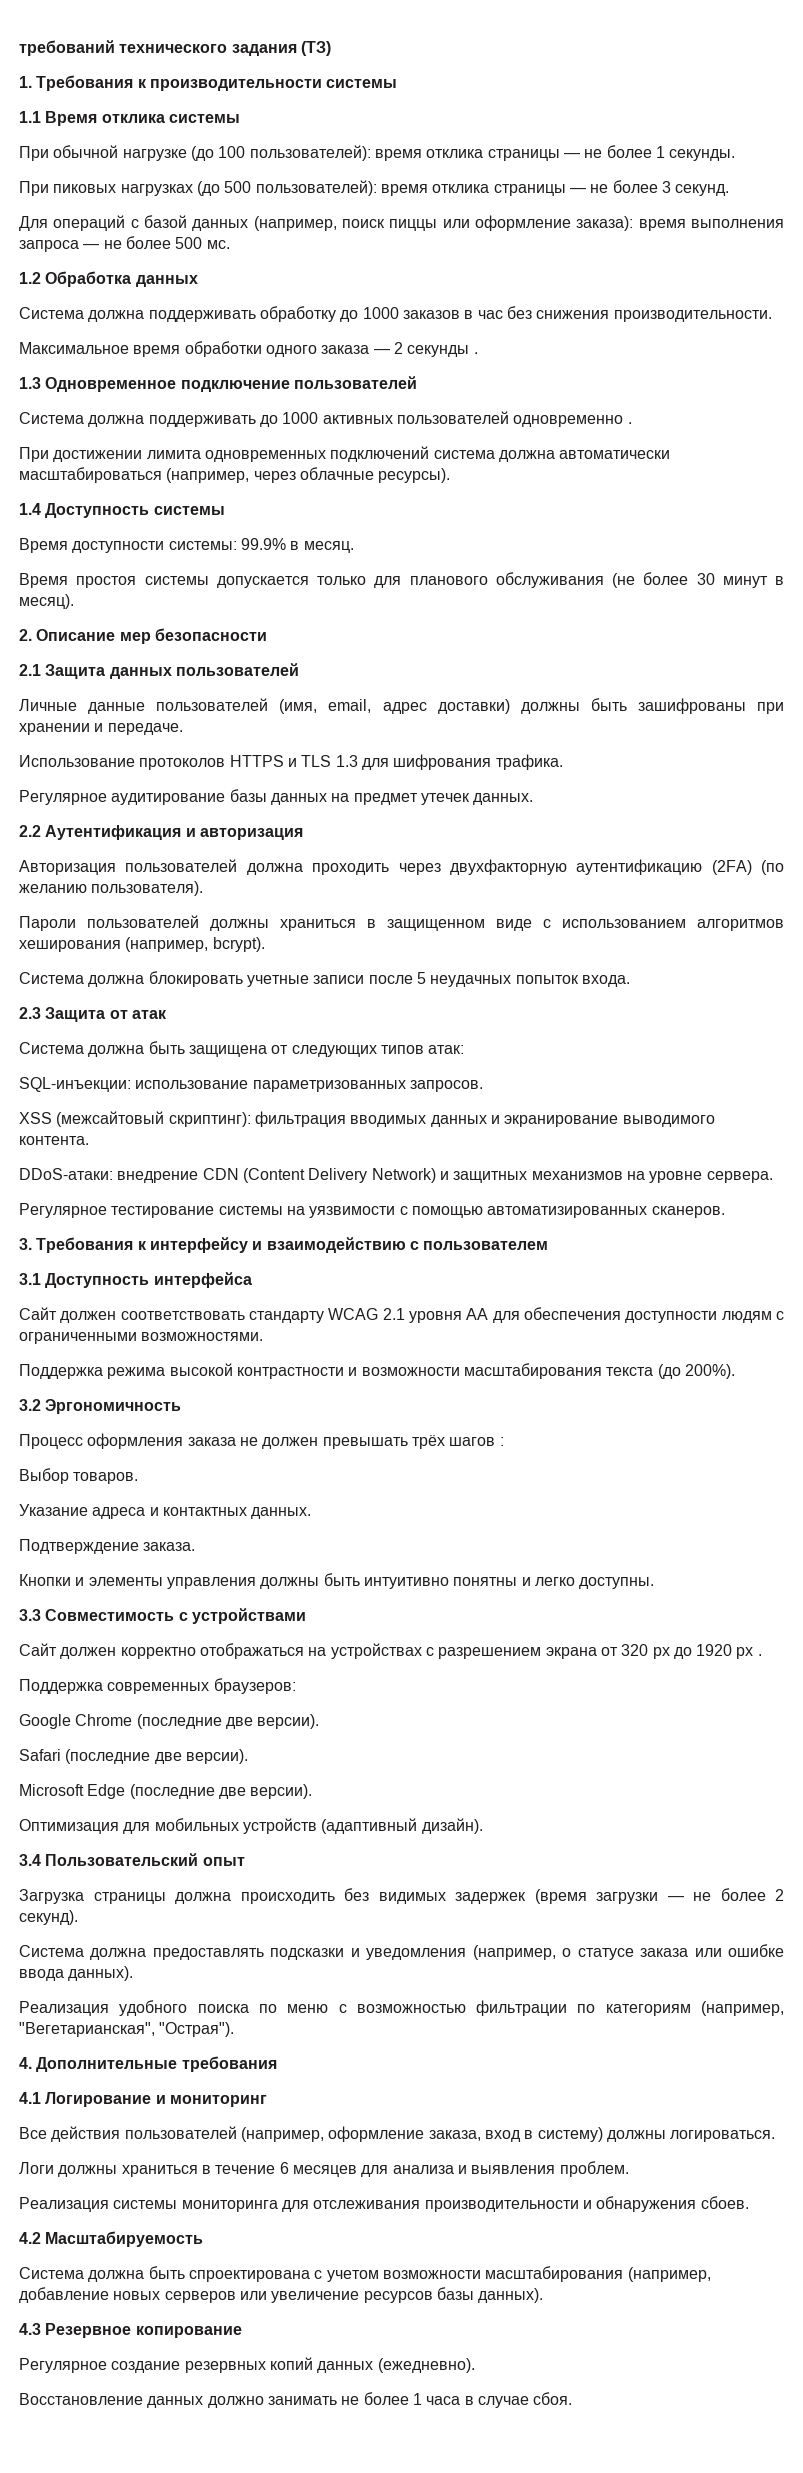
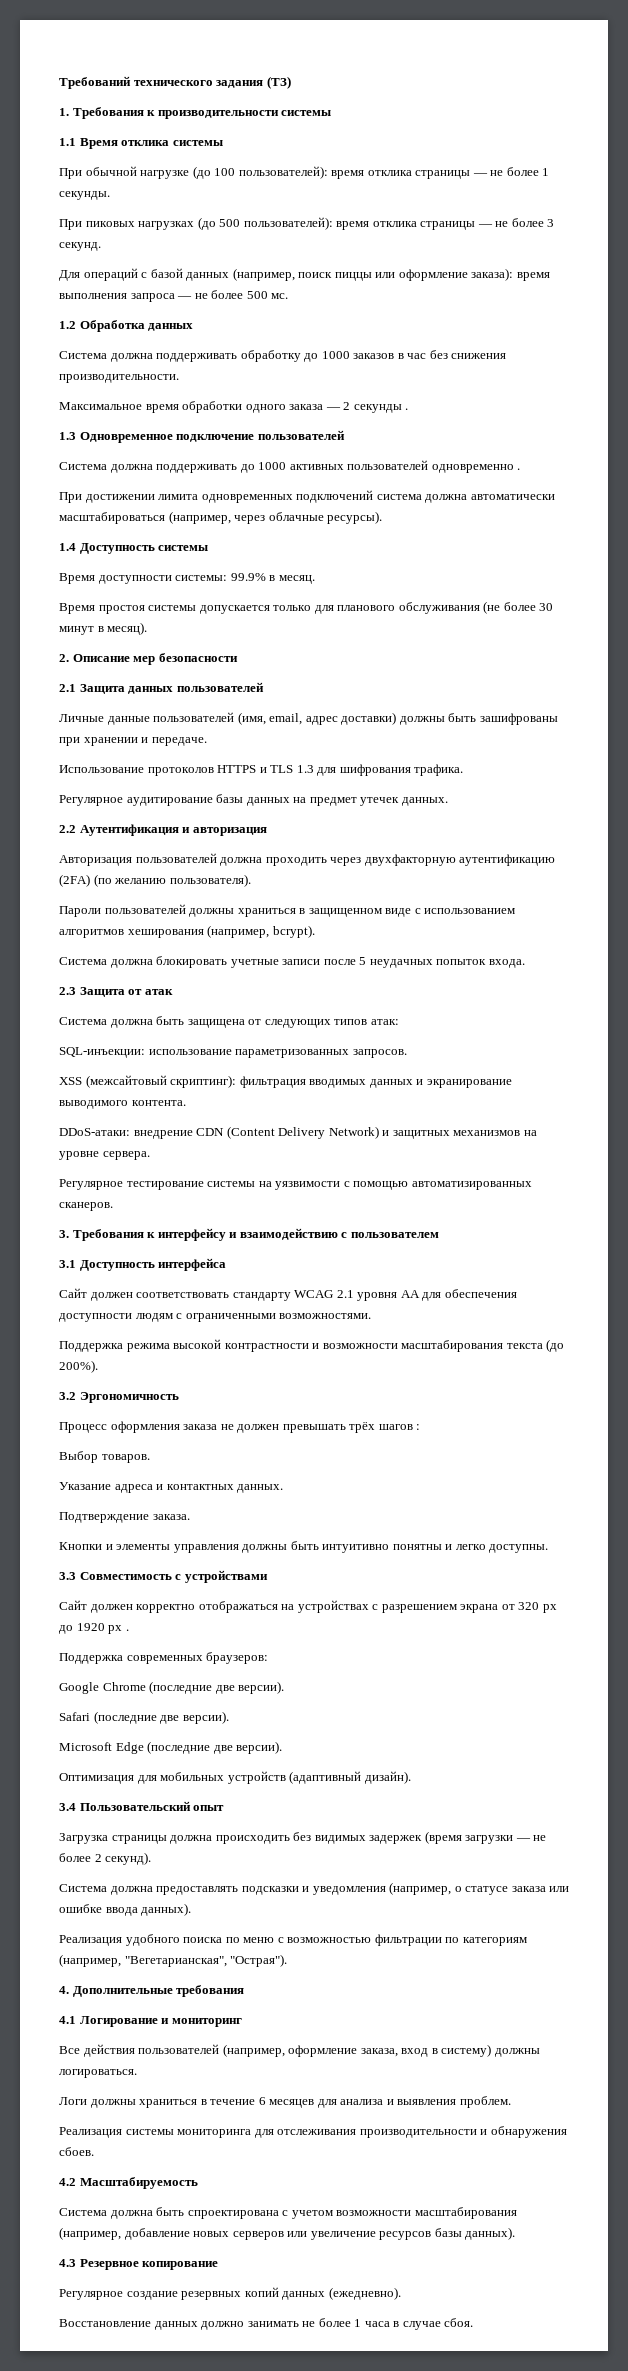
- требований технического задания (ТЗ)
+ Требований технического задания (ТЗ)

